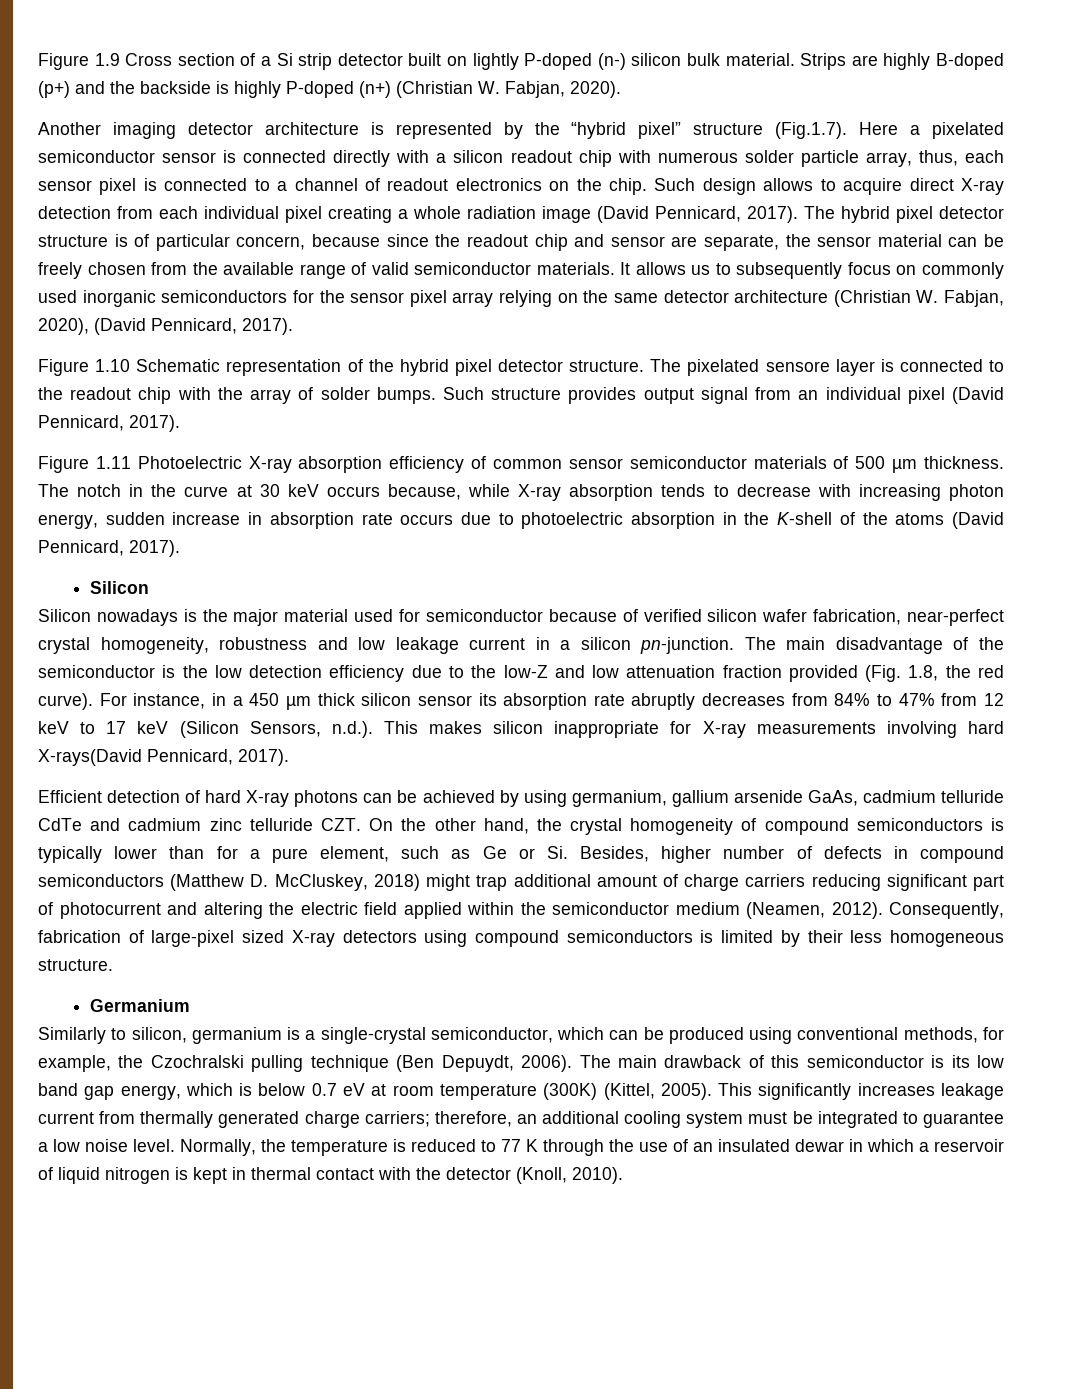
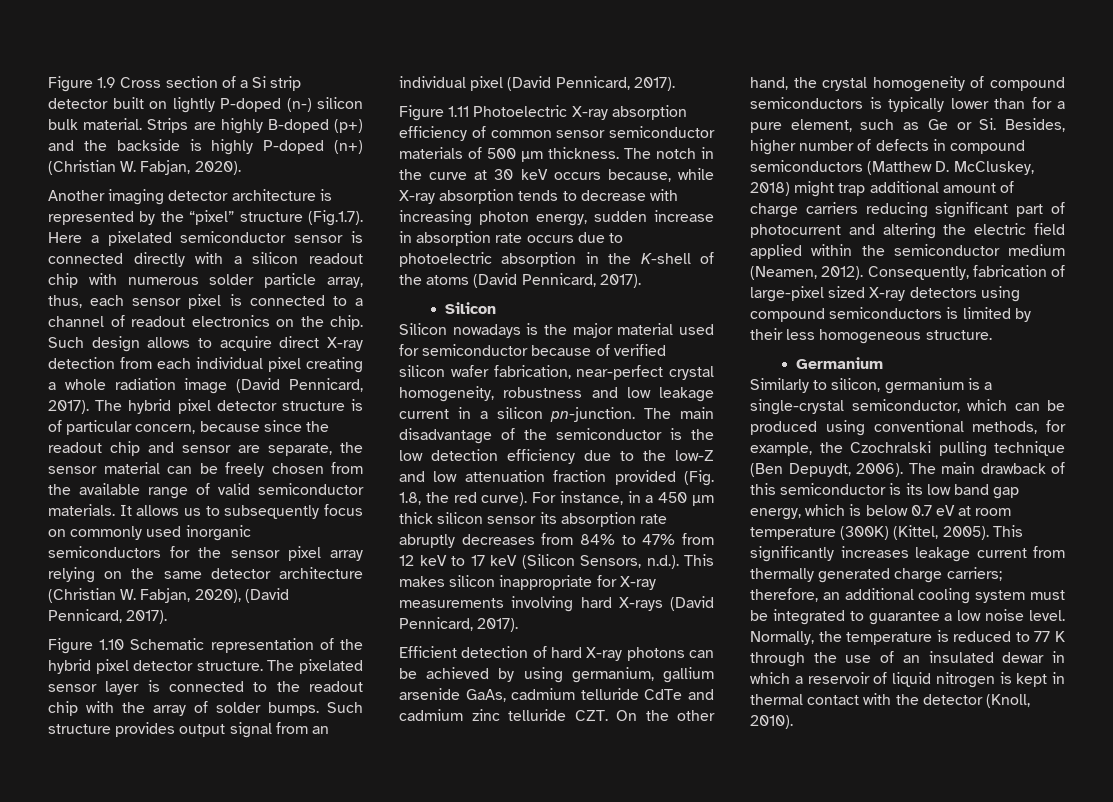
- Another imaging detector architecture is represented by the “hybrid pixel” structure (Fig.1.7). Here a pixelated semiconductor sensor is connected directly with a silicon readout chip with numerous solder particle array, thus, each sensor pixel is connected to a channel of readout electronics on the chip.
+ Another imaging detector architecture is represented by the “pixel” structure (Fig.1.7). Here a pixelated semiconductor sensor is connected directly with a silicon readout chip with numerous solder particle array, thus, each sensor pixel is connected to a channel of readout electronics on the chip.
- The pixelated sensore layer is connected to the readout chip with the array of solder bumps.
+ The pixelated sensor layer is connected to the readout chip with the array of solder bumps.
- For instance, in a 450 µm thick silicon sensor its absorption rate abruptly decreases from 84% to 47% from 12 keV to 17 keV (Silicon Sensors, n.d.). This makes silicon inappropriate for X-ray measurements involving hard X-rays(David Pennicard, 2017).
+ For instance, in a 450 µm thick silicon sensor its absorption rate abruptly decreases from 84% to 47% from 12 keV to 17 keV (Silicon Sensors, n.d.). This makes silicon inappropriate for X-ray measurements involving hard X-rays (David Pennicard, 2017).

